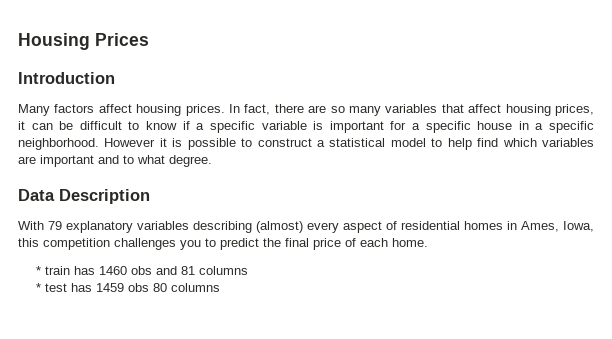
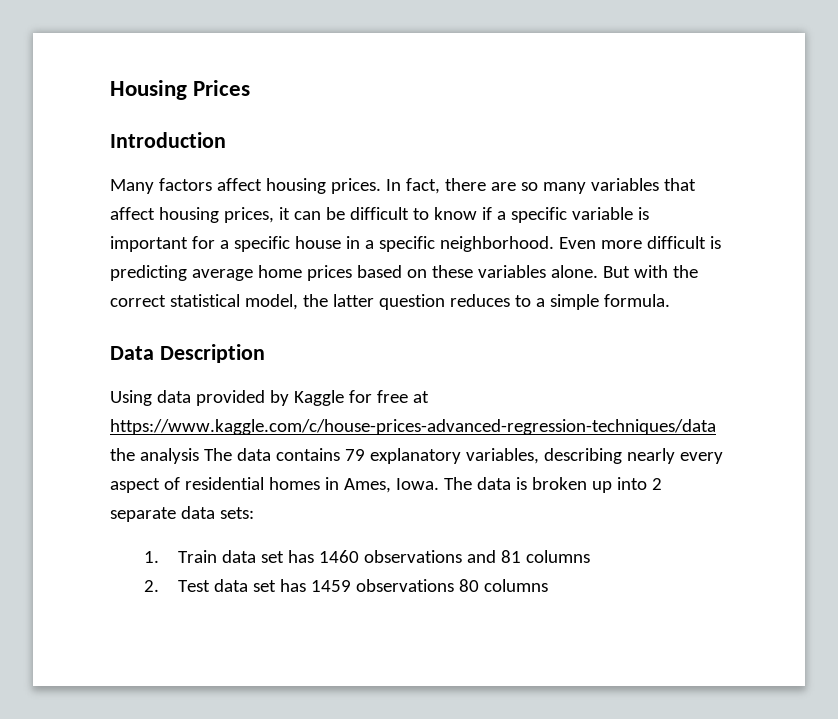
- However it is possible to construct a statistical model to help find which variables are important and to what degree.
+ Even more difficult is predicting average home prices based on these variables alone. But with the correct statistical model, the latter question reduces to a simple formula.
  Data Description
- With 79 explanatory variables describing (almost) every aspect of residential homes in Ames, Iowa, this competition challenges you to predict the final price of each home.
- * train has 1460 obs and 81 columns
+ Using data provided by Kaggle for free at https://www.kaggle.com/c/house-prices-advanced-regression-techniques/data the analysis The data contains 79 explanatory variables, describing nearly every aspect of residential homes in Ames, Iowa. The data is broken up into 2 separate data sets:
+ 1. Train data set has 1460 observations and 81 columns
- * test has 1459 obs 80 columns
+ 2. Test data set has 1459 observations 80 columns

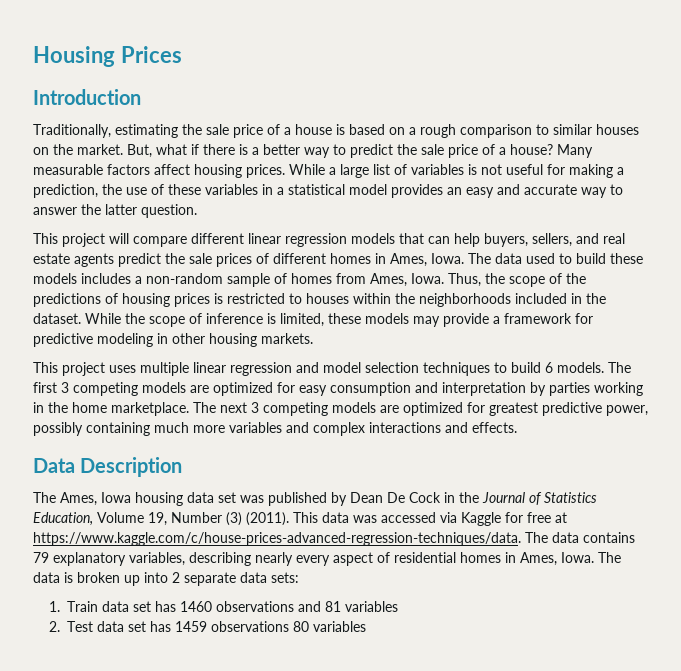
- Many factors affect housing prices. In fact, there are so many variables that affect housing prices, it can be difficult to know if a specific variable is important for a specific house in a specific neighborhood. Even more difficult is predicting average home prices based on these variables alone. But with the correct statistical model, the latter question reduces to a simple formula.
+ Traditionally, estimating the sale price of a house is based on a rough comparison to similar houses on the market. But, what if there is a better way to predict the sale price of a house? Many measurable factors affect housing prices. While a large list of variables is not useful for making a prediction, the use of these variables in a statistical model provides an easy and accurate way to answer the latter question.
+ This project will compare different linear regression models that can help buyers, sellers, and real estate agents predict the sale prices of different homes in Ames, Iowa. The data used to build these models includes a non-random sample of homes from Ames, Iowa. Thus, the scope of the predictions of housing prices is restricted to houses within the neighborhoods included in the dataset. While the scope of inference is limited, these models may provide a framework for predictive modeling in other housing markets.
+ This project uses multiple linear regression and model selection techniques to build 6 models. The first 3 competing models are optimized for easy consumption and interpretation by parties working in the home marketplace. The next 3 competing models are optimized for greatest predictive power, possibly containing much more variables and complex interactions and effects.
  Data Description
- Using data provided by Kaggle for free at https://www.kaggle.com/c/house-prices-advanced-regression-techniques/data the analysis The data contains 79 explanatory variables, describing nearly every aspect of residential homes in Ames, Iowa.
+ The Ames, Iowa housing data set was published by Dean De Cock in the Journal of Statistics Education, Volume 19, Number (3) (2011). This data was accessed via Kaggle for free at https://www.kaggle.com/c/house-prices-advanced-regression-techniques/data. The data contains 79 explanatory variables, describing nearly every aspect of residential homes in Ames, Iowa.
- 1. Train data set has 1460 observations and 81 columns
+ 1. Train data set has 1460 observations and 81 variables
- 2. Test data set has 1459 observations 80 columns
+ 2. Test data set has 1459 observations 80 variables

